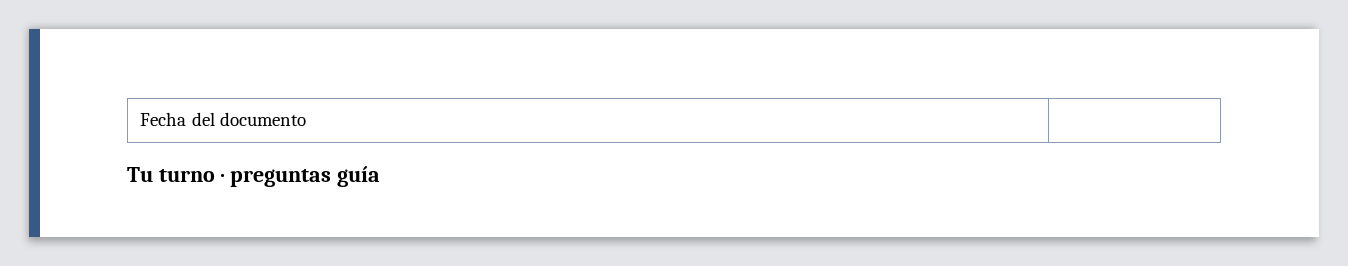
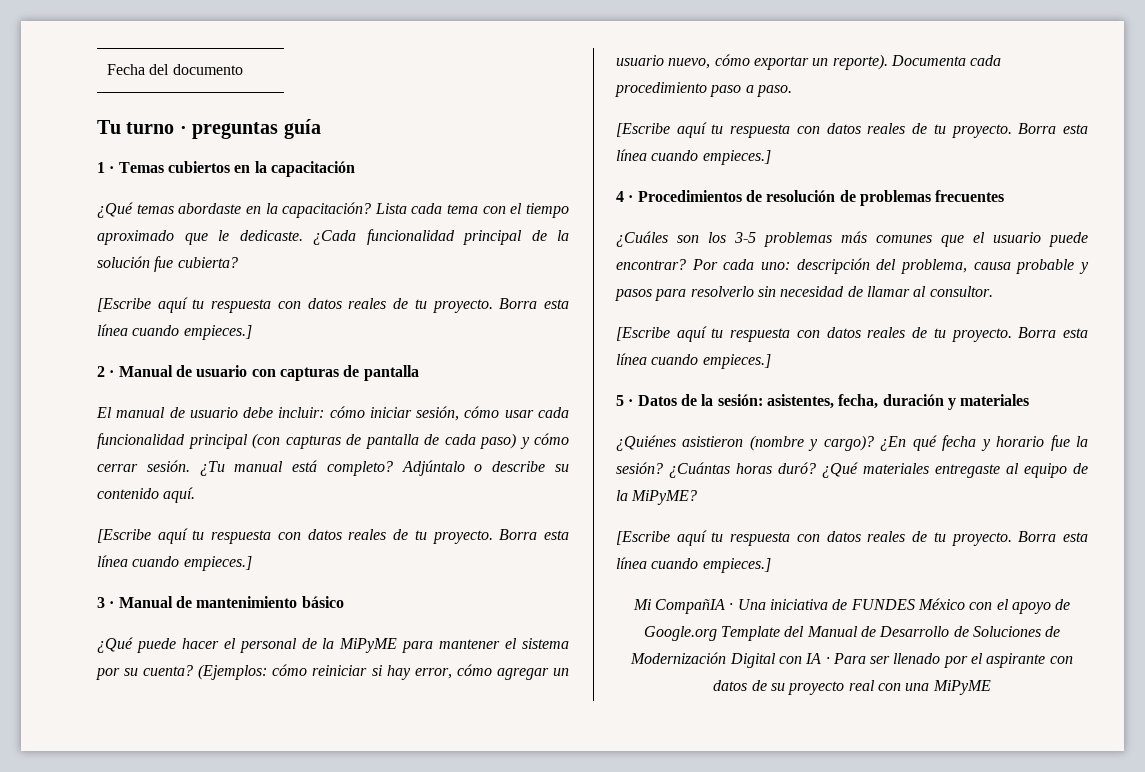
+ 1 · Temas cubiertos en la capacitación
+ ¿Qué temas abordaste en la capacitación? Lista cada tema con el tiempo aproximado que le dedicaste. ¿Cada funcionalidad principal de la solución fue cubierta?
+ [Escribe aquí tu respuesta con datos reales de tu proyecto. Borra esta línea cuando empieces.]
+ 2 · Manual de usuario con capturas de pantalla
+ El manual de usuario debe incluir: cómo iniciar sesión, cómo usar cada funcionalidad principal (con capturas de pantalla de cada paso) y cómo cerrar sesión. ¿Tu manual está completo? Adjúntalo o describe su contenido aquí.
+ [Escribe aquí tu respuesta con datos reales de tu proyecto. Borra esta línea cuando empieces.]
+ 3 · Manual de mantenimiento básico
+ ¿Qué puede hacer el personal de la MiPyME para mantener el sistema por su cuenta? (Ejemplos: cómo reiniciar si hay error, cómo agregar un usuario nuevo, cómo exportar un reporte). Documenta cada procedimiento paso a paso.
+ [Escribe aquí tu respuesta con datos reales de tu proyecto. Borra esta línea cuando empieces.]
+ 4 · Procedimientos de resolución de problemas frecuentes
+ ¿Cuáles son los 3-5 problemas más comunes que el usuario puede encontrar? Por cada uno: descripción del problema, causa probable y pasos para resolverlo sin necesidad de llamar al consultor.
+ [Escribe aquí tu respuesta con datos reales de tu proyecto. Borra esta línea cuando empieces.]
+ 5 · Datos de la sesión: asistentes, fecha, duración y materiales
+ ¿Quiénes asistieron (nombre y cargo)? ¿En qué fecha y horario fue la sesión? ¿Cuántas horas duró? ¿Qué materiales entregaste al equipo de la MiPyME?
+ [Escribe aquí tu respuesta con datos reales de tu proyecto. Borra esta línea cuando empieces.]
+ Mi CompañIA · Una iniciativa de FUNDES México con el apoyo de Google.org Template del Manual de Desarrollo de Soluciones de Modernización Digital con IA · Para ser llenado por el aspirante con datos de su proyecto real con una MiPyME

